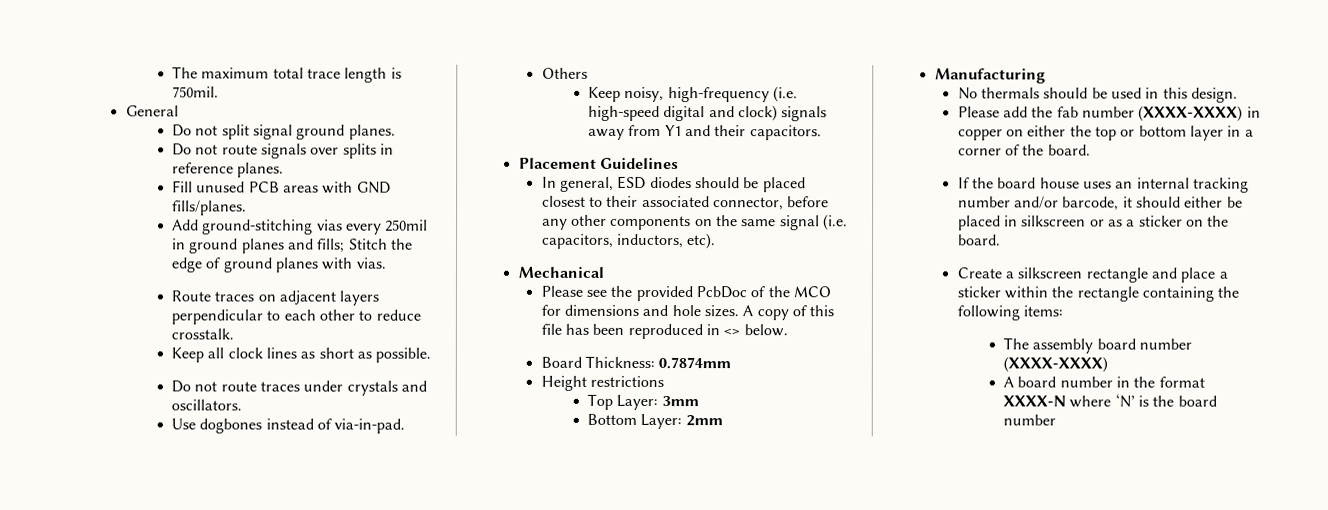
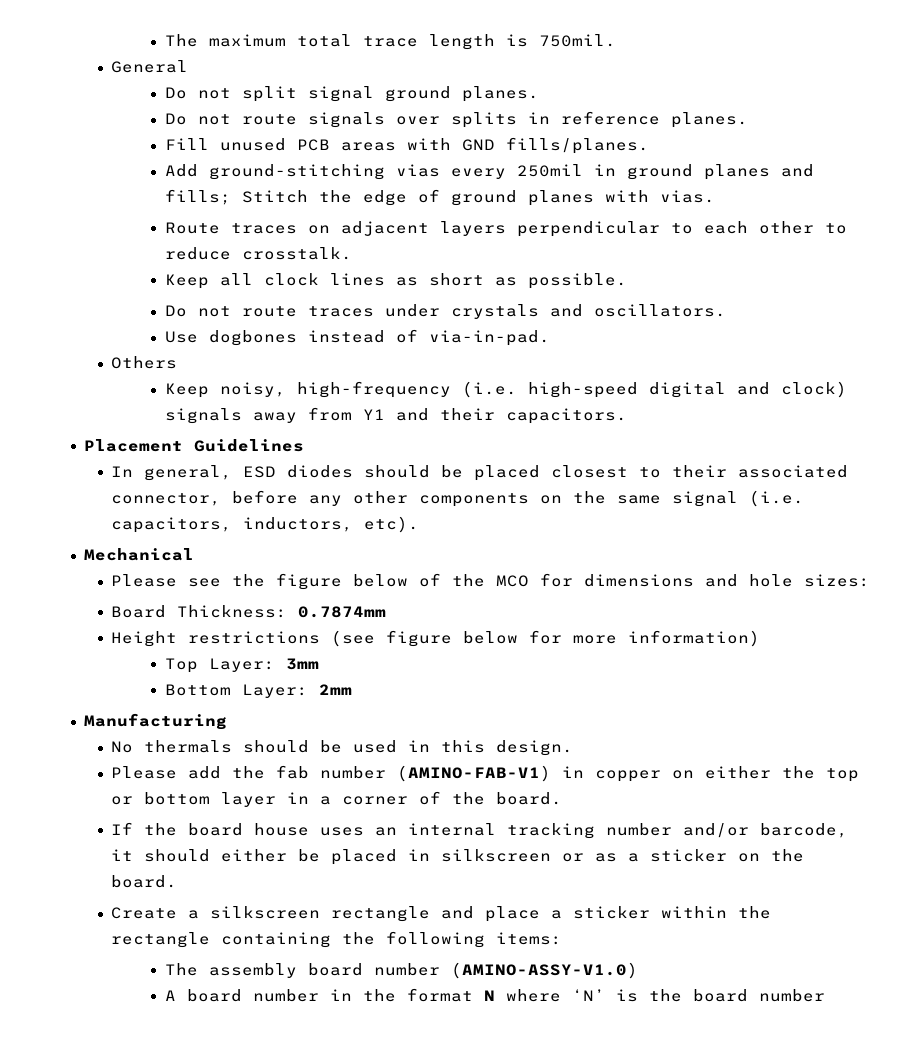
- Please see the provided PcbDoc of the MCO for dimensions and hole sizes. A copy of this file has been reproduced in <> below.
+ Please see the figure below of the MCO for dimensions and hole sizes:
- Height restrictions
+ Height restrictions (see figure below for more information)
- Please add the fab number (XXXX-XXXX) in copper on either the top or bottom layer in a corner of the board.
+ Please add the fab number (AMINO-FAB-V1) in copper on either the top or bottom layer in a corner of the board.
- The assembly board number (XXXX-XXXX)
+ The assembly board number (AMINO-ASSY-V1.0)
- A board number in the format XXXX-N where ‘N’ is the board number
+ A board number in the format N where ‘N’ is the board number

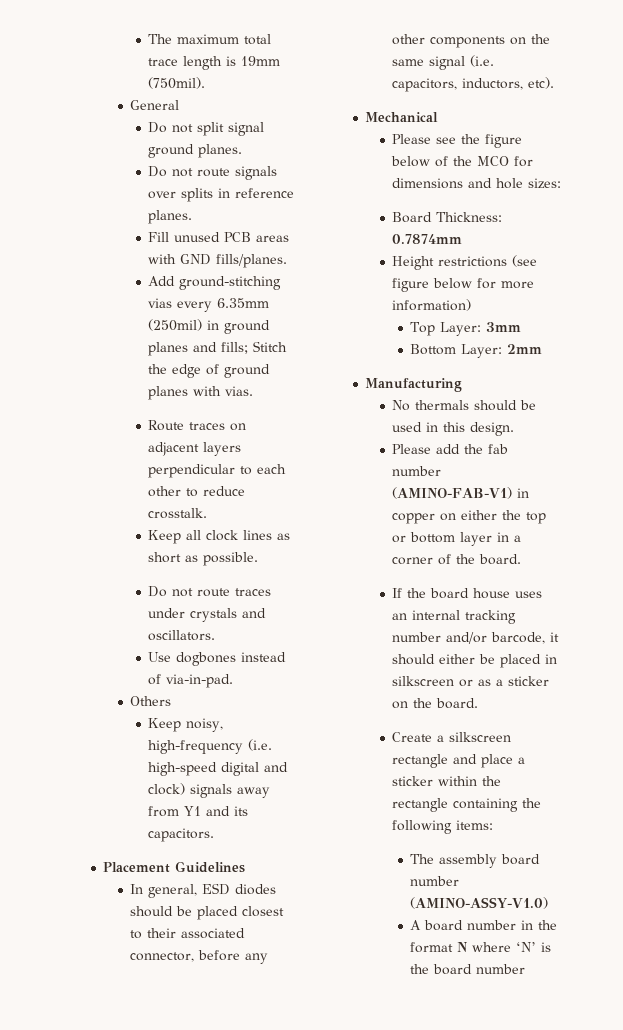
- The maximum total trace length is 750mil.
+ The maximum total trace length is 19mm (750mil).
- Add ground-stitching vias every 250mil in ground planes and fills; Stitch the edge of ground planes with vias.
+ Add ground-stitching vias every 6.35mm (250mil) in ground planes and fills; Stitch the edge of ground planes with vias.
- Keep noisy, high-frequency (i.e. high-speed digital and clock) signals away from Y1 and their capacitors.
+ Keep noisy, high-frequency (i.e. high-speed digital and clock) signals away from Y1 and its capacitors.

